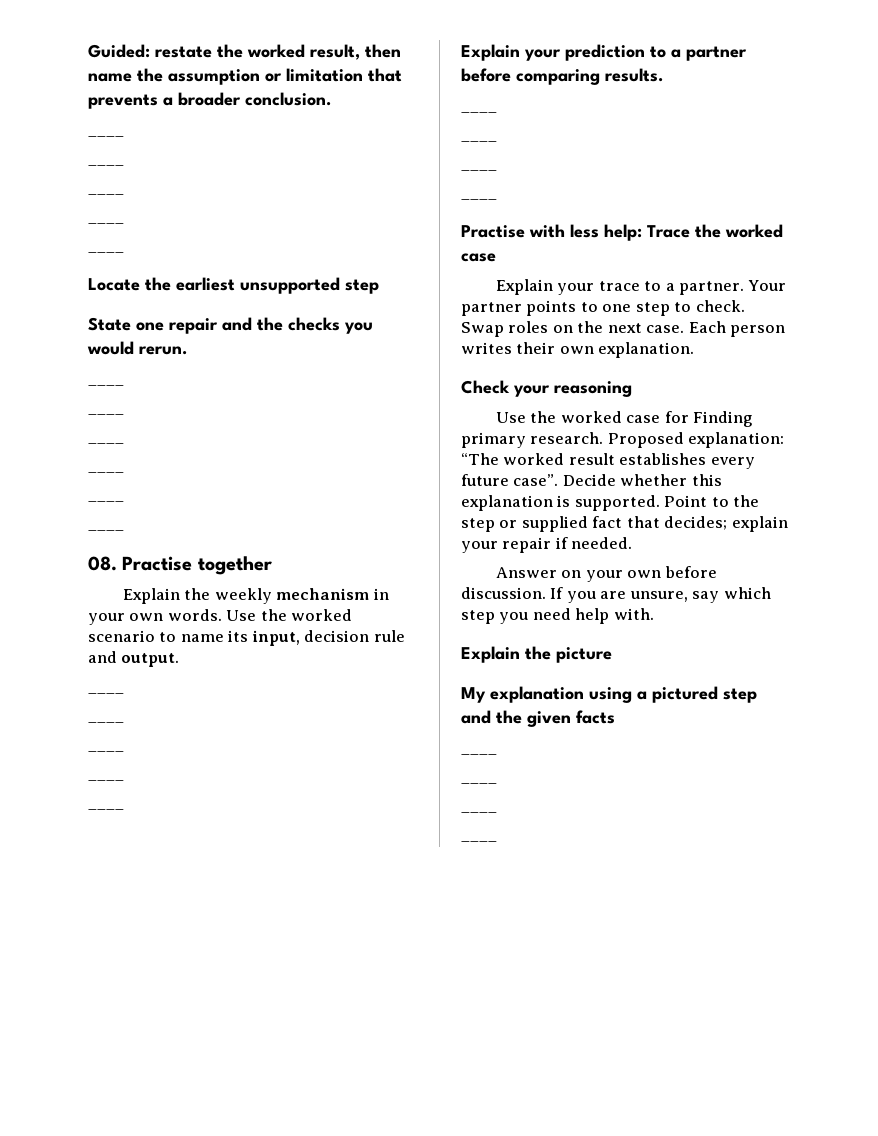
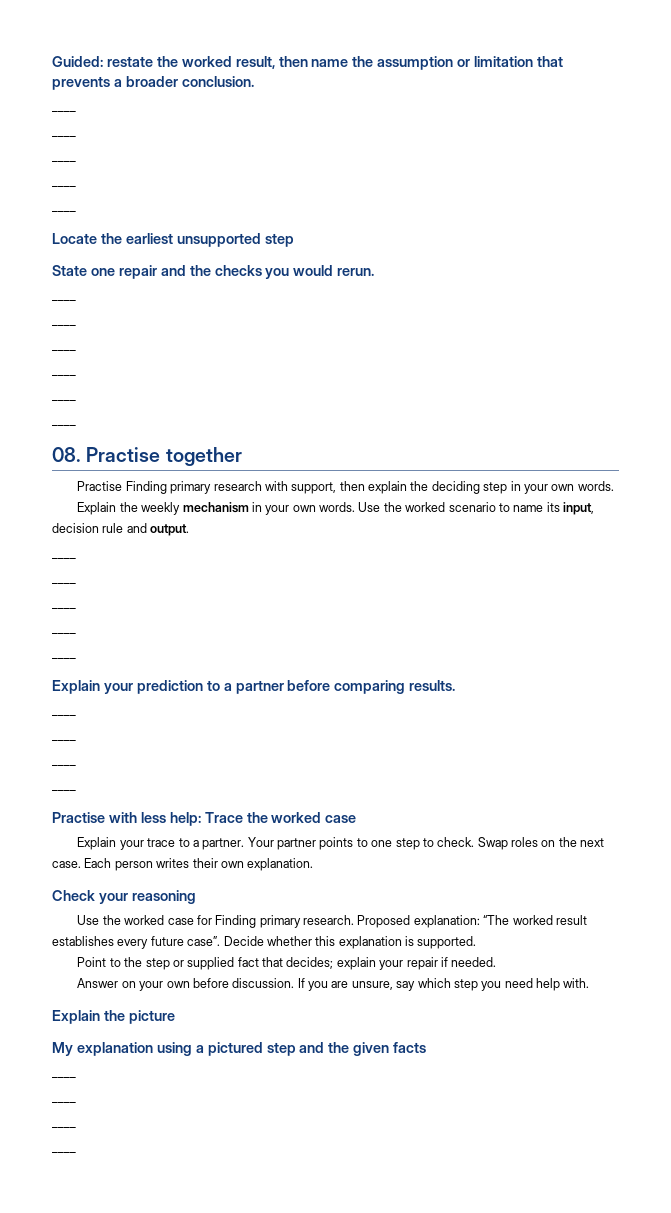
+ Practise Finding primary research with support, then explain the deciding step in your own words.
- Decide whether this explanation is supported. Point to the step or supplied fact that decides; explain your repair if needed.
+ Decide whether this explanation is supported.
+ Point to the step or supplied fact that decides; explain your repair if needed.

